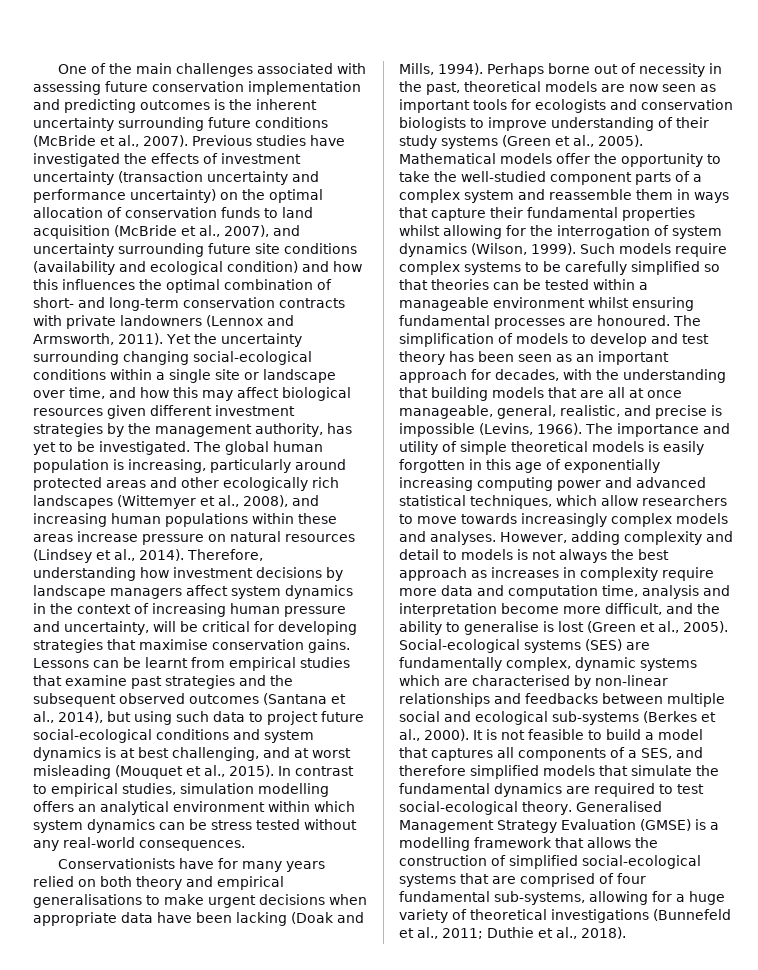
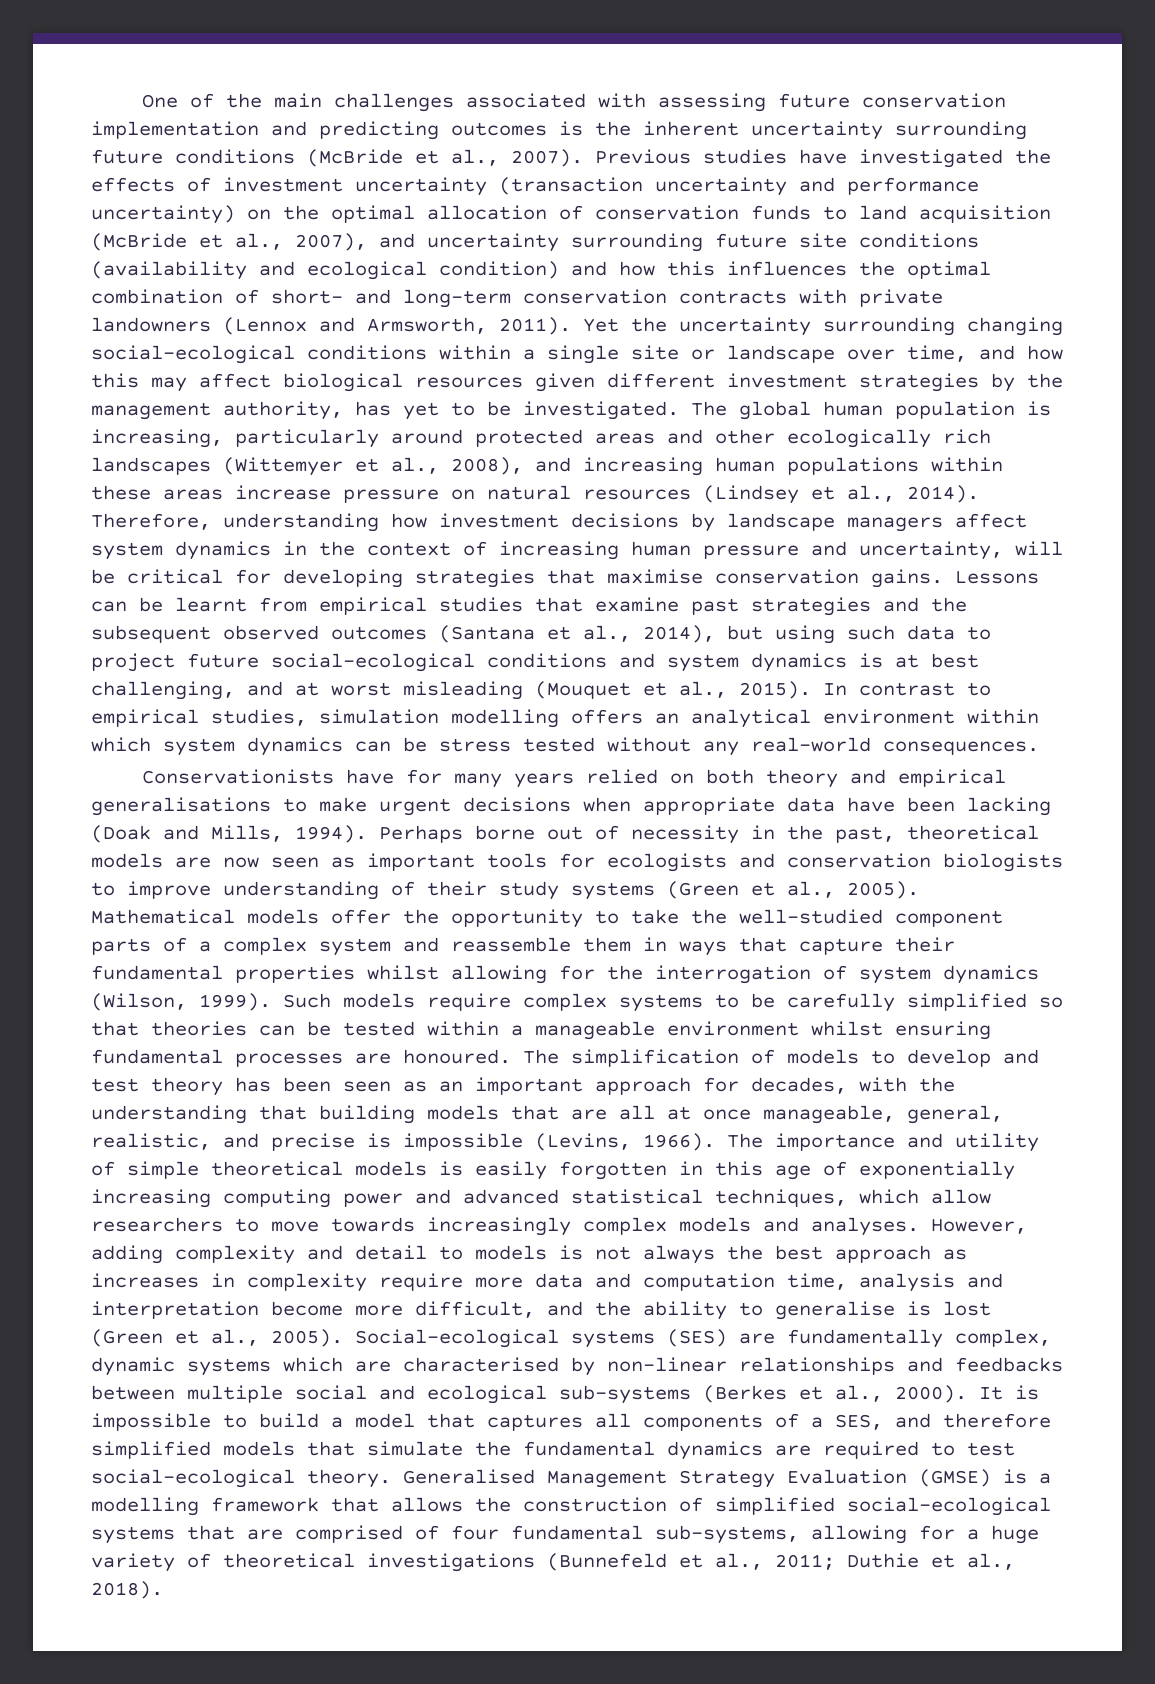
- It is not feasible to build a model that captures all components of a SES, and therefore simplified models that simulate the fundamental dynamics are required to test social-ecological theory.
+ It is impossible to build a model that captures all components of a SES, and therefore simplified models that simulate the fundamental dynamics are required to test social-ecological theory.

